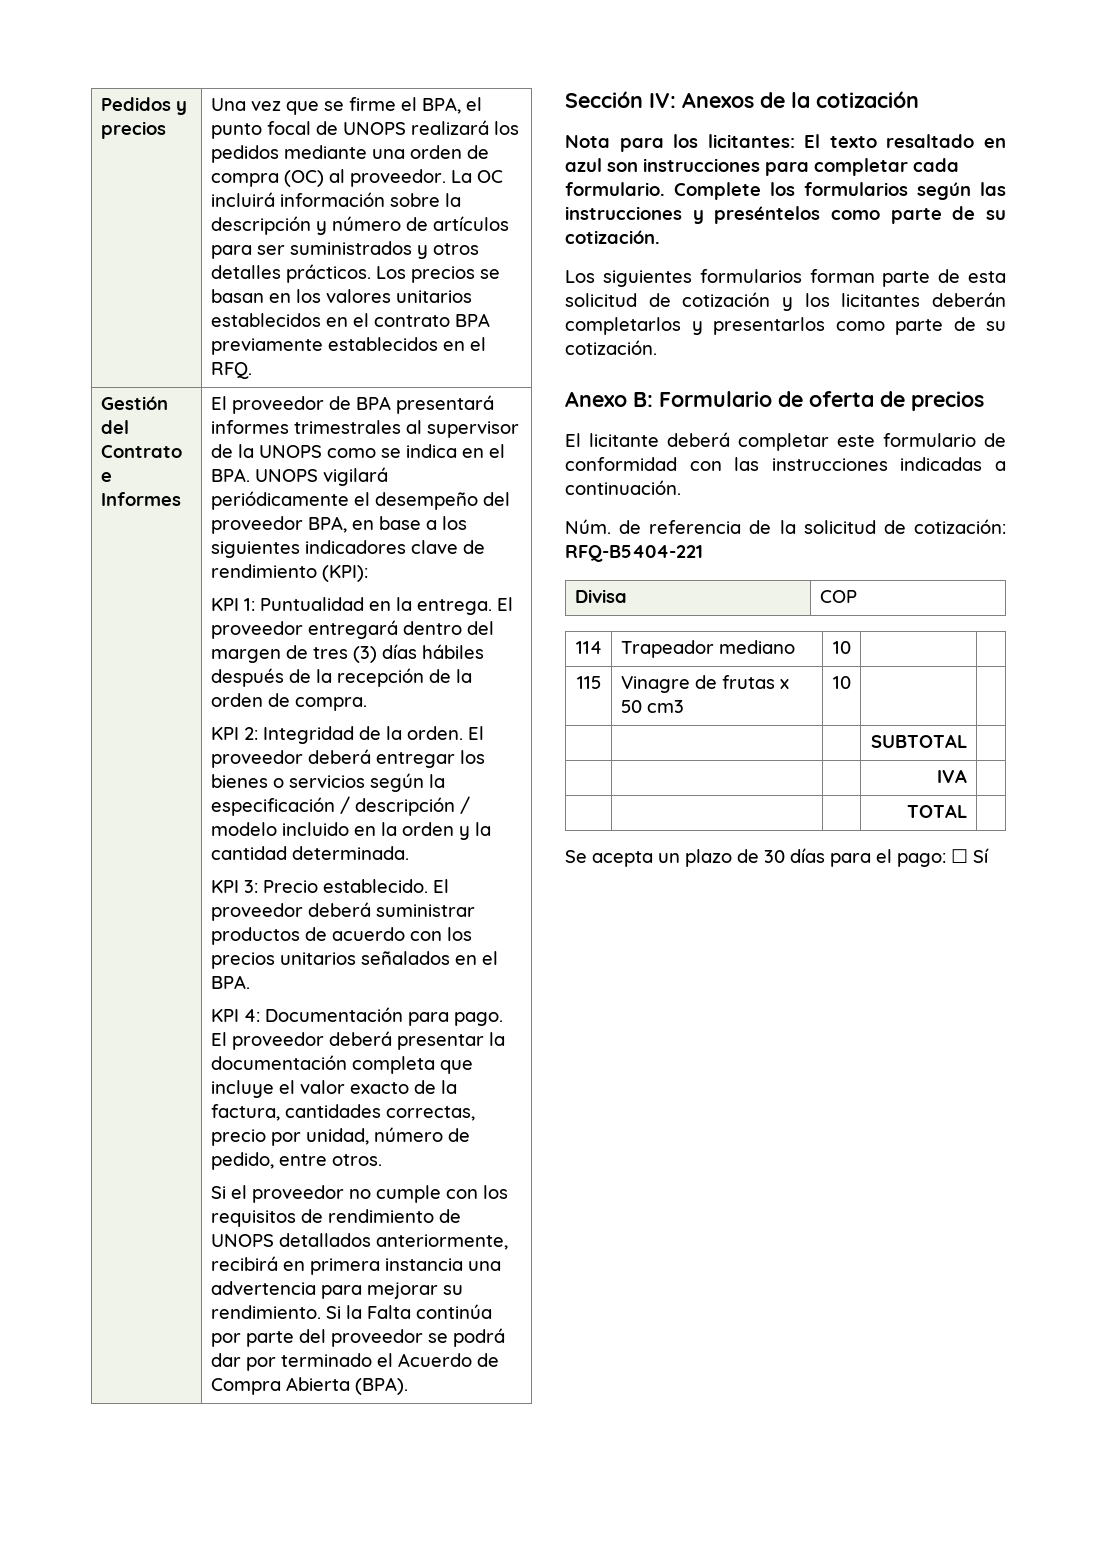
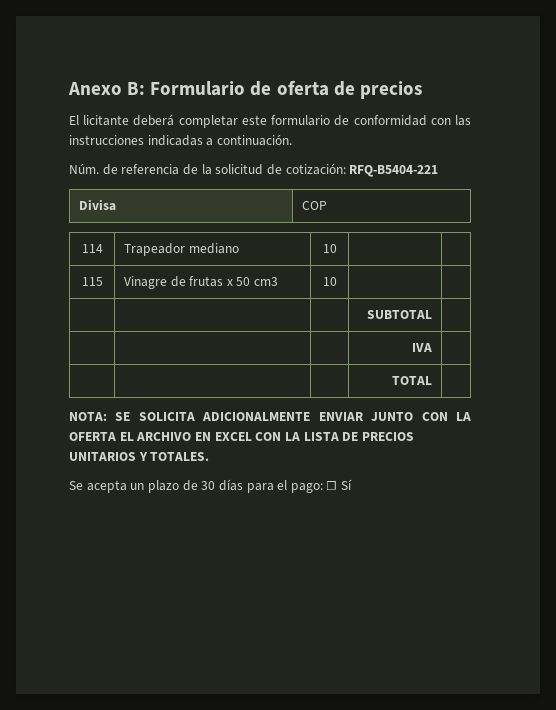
- Pedidos y precios | Una vez que se firme el BPA, el punto focal de UNOPS realizará los pedidos mediante una orden de compra (OC) al proveedor. La OC incluirá información sobre la descripción y número de artículos para ser suministrados y otros detalles prácticos. Los precios se basan en los valores unitarios establecidos en el contrato BPA previamente establecidos en el RFQ.
- Gestión del Contrato e Informes | El proveedor de BPA presentará informes trimestrales al supervisor de la UNOPS como se indica en el BPA. UNOPS vigilará periódicamente el desempeño del proveedor BPA, en base a los siguientes indicadores clave de rendimiento (KPI):
- KPI 1: Puntualidad en la entrega. El proveedor entregará dentro del margen de tres (3) días hábiles después de la recepción de la orden de compra.
- KPI 2: Integridad de la orden. El proveedor deberá entregar los bienes o servicios según la especificación / descripción / modelo incluido en la orden y la cantidad determinada.
- KPI 3: Precio establecido. El proveedor deberá suministrar productos de acuerdo con los precios unitarios señalados en el BPA.
- KPI 4: Documentación para pago. El proveedor deberá presentar la documentación completa que incluye el valor exacto de la factura, cantidades correctas, precio por unidad, número de pedido, entre otros.
- Si el proveedor no cumple con los requisitos de rendimiento de UNOPS detallados anteriormente, recibirá en primera instancia una advertencia para mejorar su rendimiento. Si la Falta continúa por parte del proveedor se podrá dar por terminado el Acuerdo de Compra Abierta (BPA).
- Sección IV: Anexos de la cotización
- Nota para los licitantes: El texto resaltado en azul son instrucciones para completar cada formulario. Complete los formularios según las instrucciones y preséntelos como parte de su cotización.
- Los siguientes formularios forman parte de esta solicitud de cotización y los licitantes deberán completarlos y presentarlos como parte de su cotización.
+ NOTA: SE SOLICITA ADICIONALMENTE ENVIAR JUNTO CON LA OFERTA EL ARCHIVO EN EXCEL CON LA LISTA DE PRECIOS UNITARIOS Y TOTALES.

